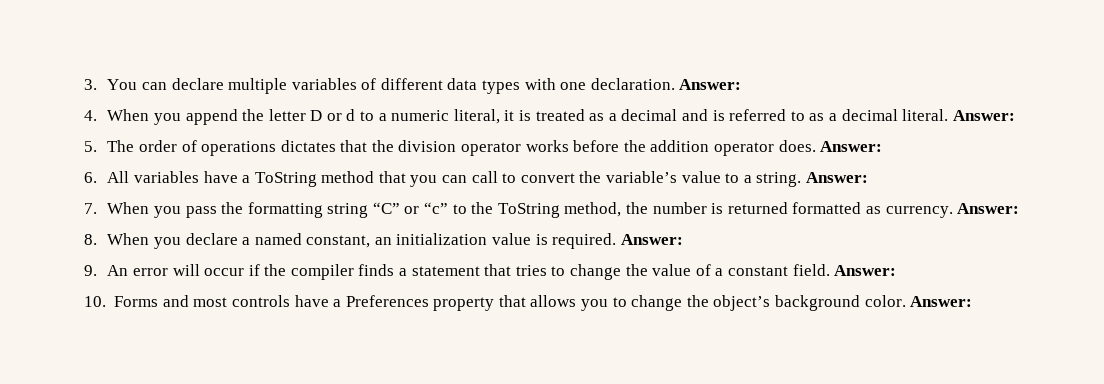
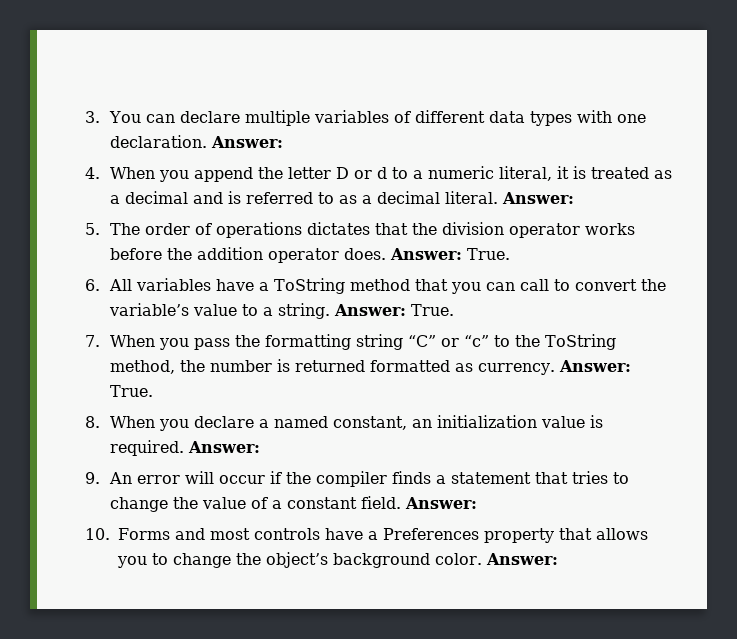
- 5. The order of operations dictates that the division operator works before the addition operator does. Answer:
+ 5. The order of operations dictates that the division operator works before the addition operator does. Answer: True.
- 6. All variables have a ToString method that you can call to convert the variable’s value to a string. Answer:
+ 6. All variables have a ToString method that you can call to convert the variable’s value to a string. Answer: True.
- 7. When you pass the formatting string “C” or “c” to the ToString method, the number is returned formatted as currency. Answer:
+ 7. When you pass the formatting string “C” or “c” to the ToString method, the number is returned formatted as currency. Answer: True.

